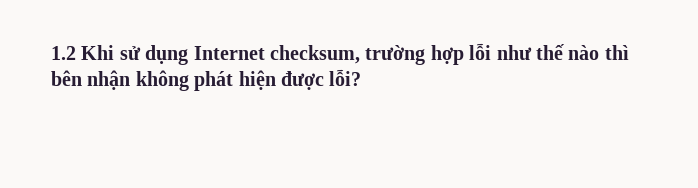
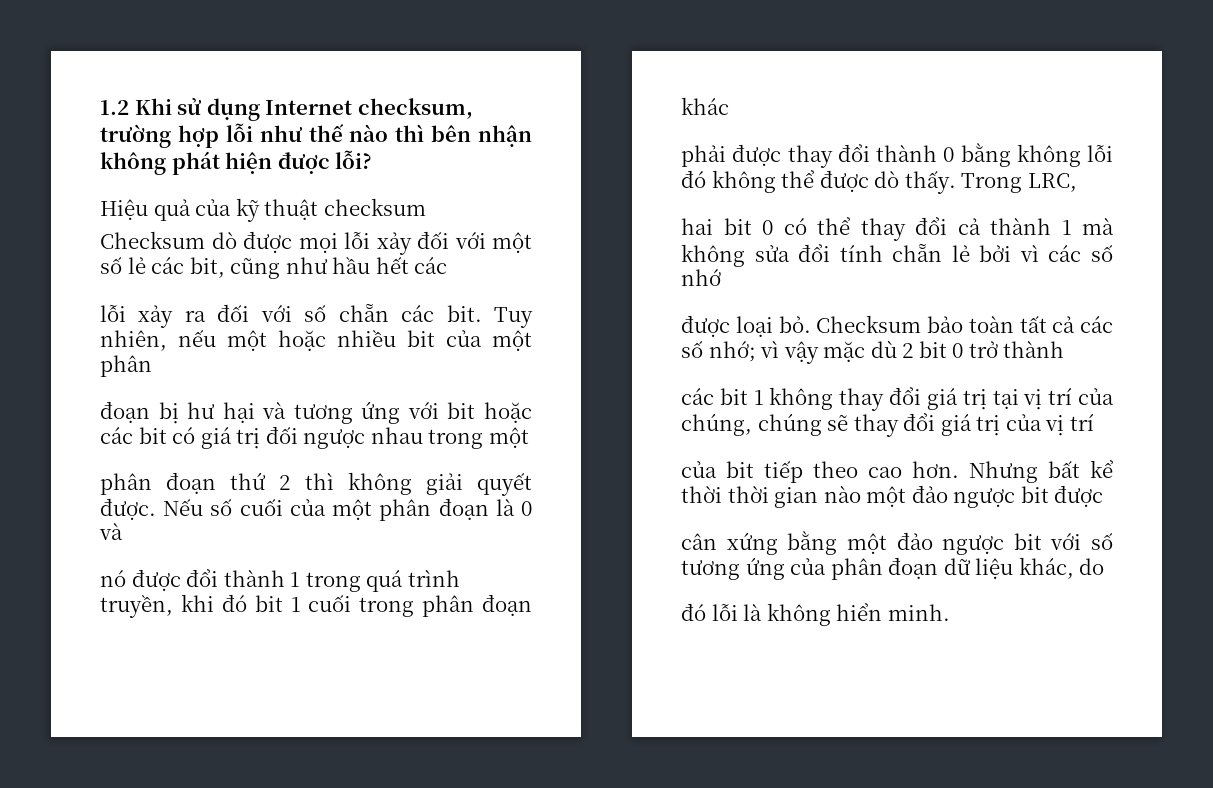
+ Hiệu quả của kỹ thuật checksum
+ Checksum dò được mọi lỗi xảy đối với một số lẻ các bit, cũng như hầu hết các
+ lỗi xảy ra đối với số chẵn các bit. Tuy nhiên, nếu một hoặc nhiều bit của một phân
+ đoạn bị hư hại và tương ứng với bit hoặc các bit có giá trị đối ngược nhau trong một
+ phân đoạn thứ 2 thì không giải quyết được. Nếu số cuối của một phân đoạn là 0 và
+ nó được đổi thành 1 trong quá trình truyền, khi đó bit 1 cuối trong phân đoạn khác
+ phải được thay đổi thành 0 bằng không lỗi đó không thể được dò thấy. Trong LRC,
+ hai bit 0 có thể thay đổi cả thành 1 mà không sửa đổi tính chẵn lẻ bởi vì các số nhớ
+ được loại bỏ. Checksum bảo toàn tất cả các số nhớ; vì vậy mặc dù 2 bit 0 trở thành
+ các bit 1 không thay đổi giá trị tại vị trí của chúng, chúng sẽ thay đổi giá trị của vị trí
+ của bit tiếp theo cao hơn. Nhưng bất kể thời thời gian nào một đảo ngược bit được
+ cân xứng bằng một đảo ngược bit với số tương ứng của phân đoạn dữ liệu khác, do
+ đó lỗi là không hiển minh.

